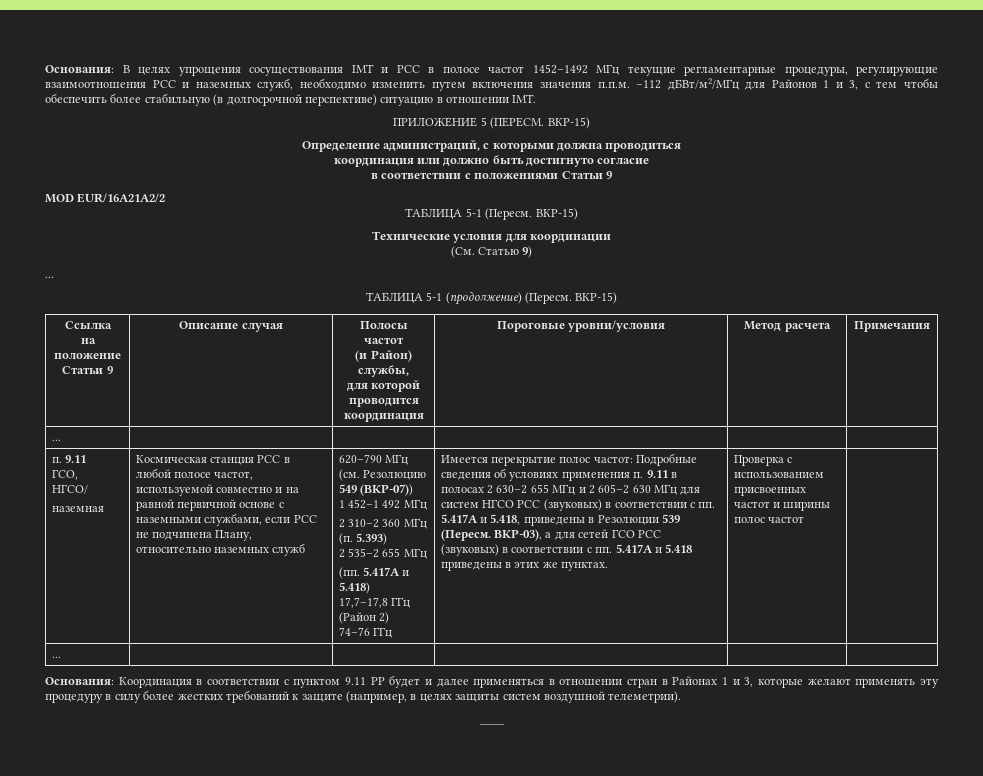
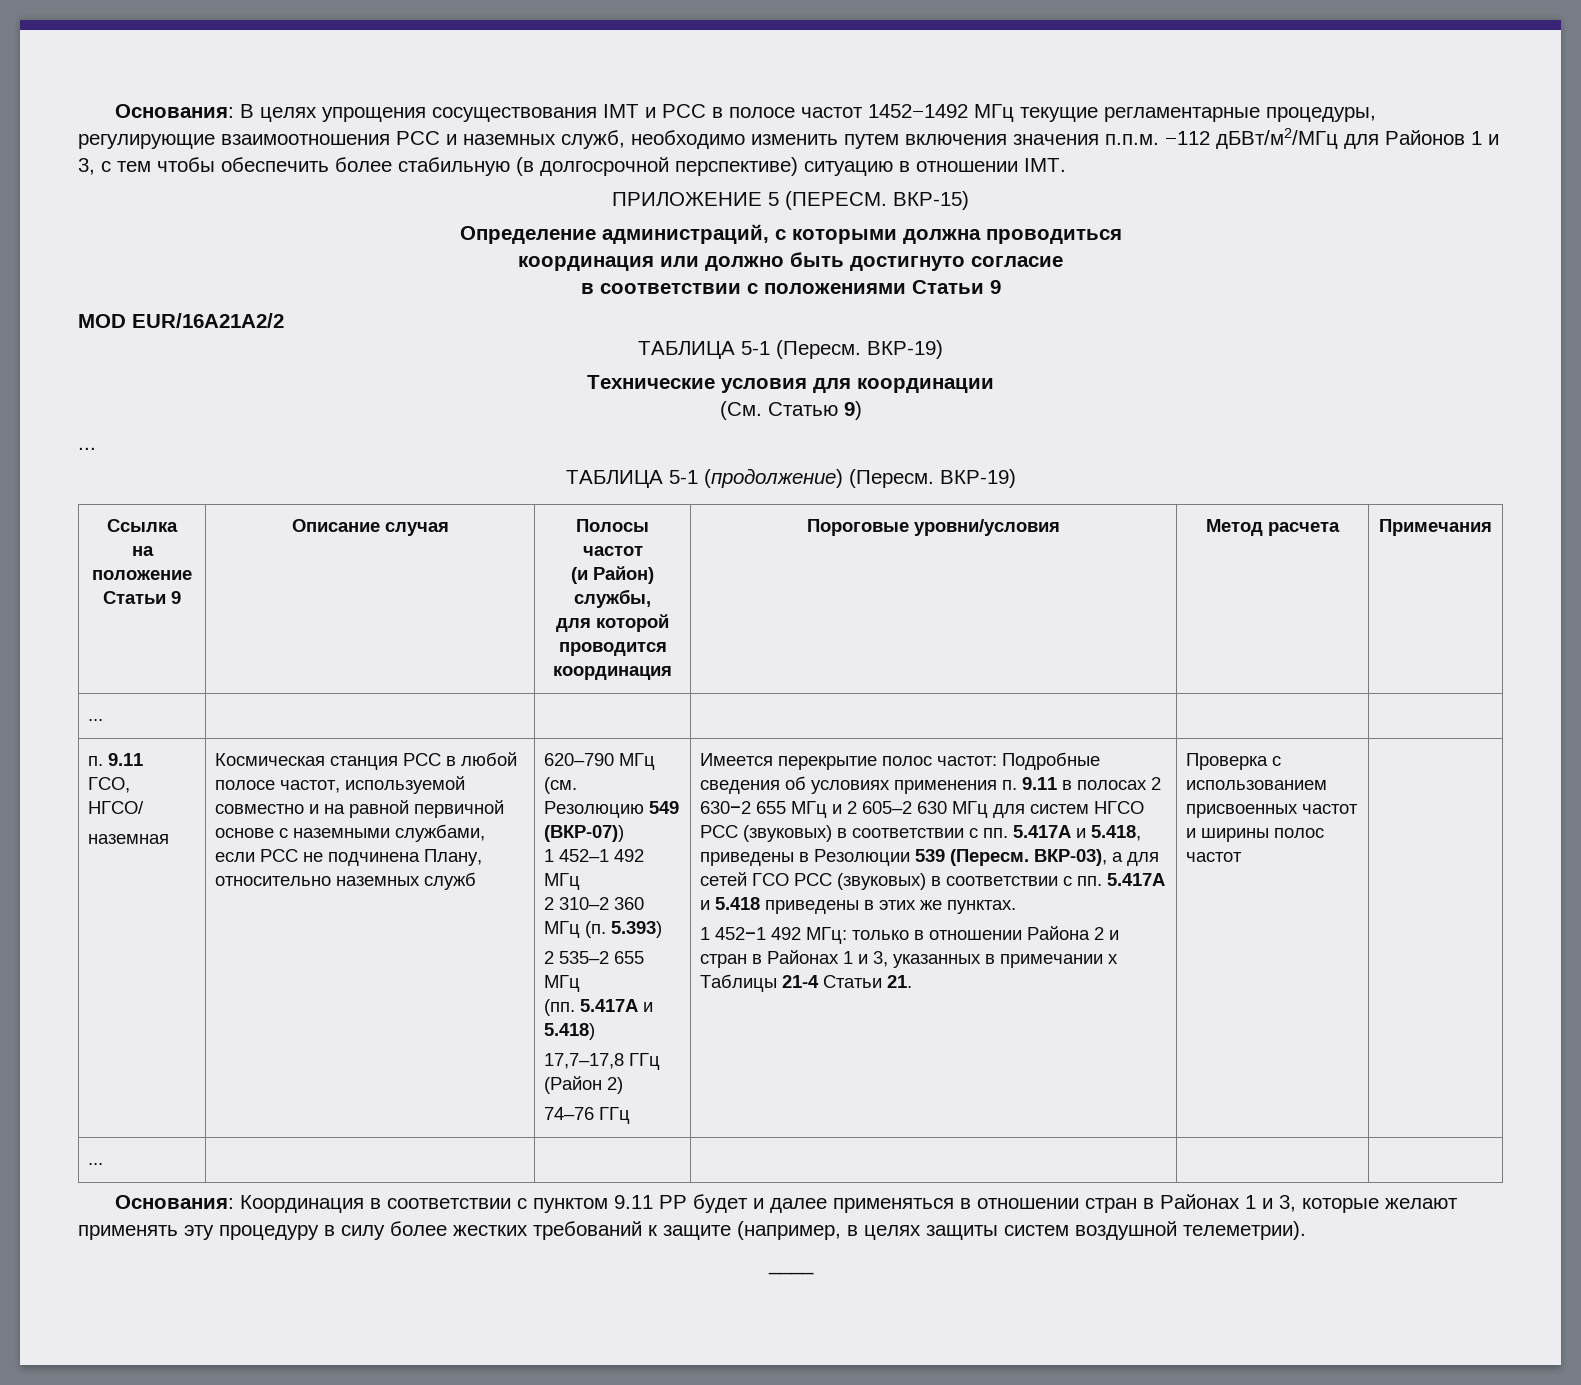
- ТАБЛИЦА 5-1 (Пересм. ВКР-15)
+ ТАБЛИЦА 5-1 (Пересм. ВКР-19)
- ТАБЛИЦА 5-1 (продолжение) (Пересм. ВКР-15)
+ ТАБЛИЦА 5-1 (продолжение) (Пересм. ВКР-19)
+ 1 452−1 492 МГц: только в отношении Района 2 и стран в Районах 1 и 3, указанных в примечании х Таблицы 21-4 Статьи 21.

